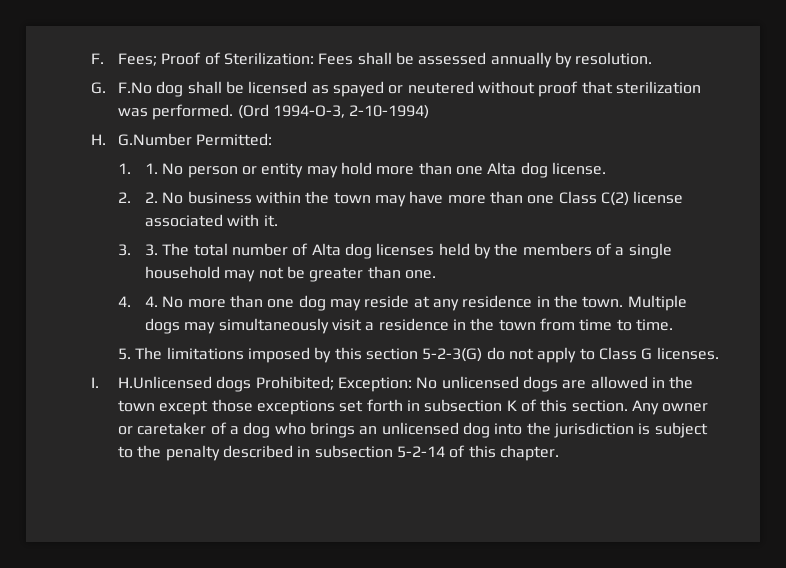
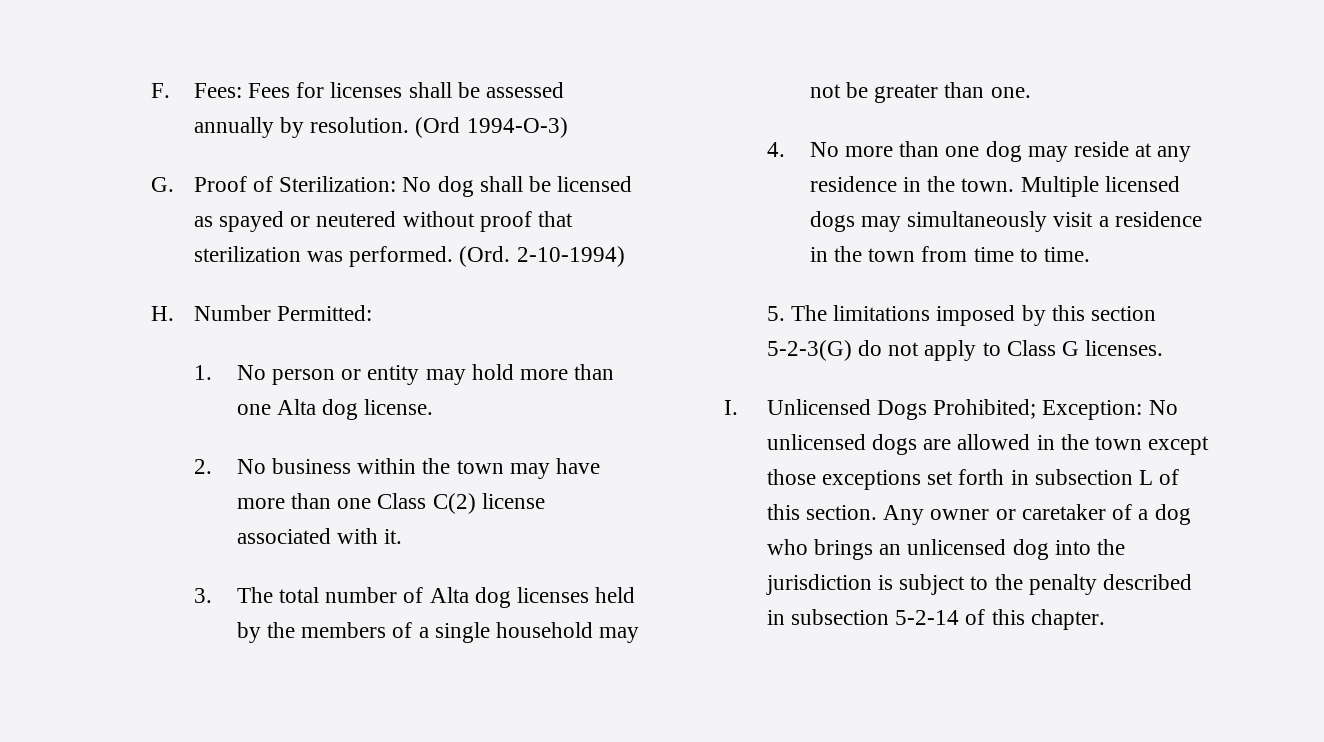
- F. Fees; Proof of Sterilization: Fees shall be assessed annually by resolution.
+ F. Fees: Fees for licenses shall be assessed annually by resolution. (Ord 1994-O-3)
- G. F.No dog shall be licensed as spayed or neutered without proof that sterilization was performed.
+ G. Proof of Sterilization: No dog shall be licensed as spayed or neutered without proof that sterilization was performed.
- (Ord 1994-O-3, 2-10-1994)
+ (Ord. 2-10-1994)
- H. G.Number Permitted:
+ H. Number Permitted:
- 1. 1. No person or entity may hold more than one Alta dog license.
+ 1. No person or entity may hold more than one Alta dog license.
- 2. 2. No business within the town may have more than one Class C(2) license associated with it.
+ 2. No business within the town may have more than one Class C(2) license associated with it.
- 3. 3. The total number of Alta dog licenses held by the members of a single household may not be greater than one.
+ 3. The total number of Alta dog licenses held by the members of a single household may not be greater than one.
- 4. 4. No more than one dog may reside at any residence in the town.
+ 4. No more than one dog may reside at any residence in the town.
- Multiple dogs may simultaneously visit a residence in the town from time to time.
+ Multiple licensed dogs may simultaneously visit a residence in the town from time to time.
- I. H.Unlicensed dogs Prohibited; Exception: No unlicensed dogs are allowed in the town except those exceptions set forth in subsection K of this section.
+ I. Unlicensed Dogs Prohibited; Exception: No unlicensed dogs are allowed in the town except those exceptions set forth in subsection L of this section.

